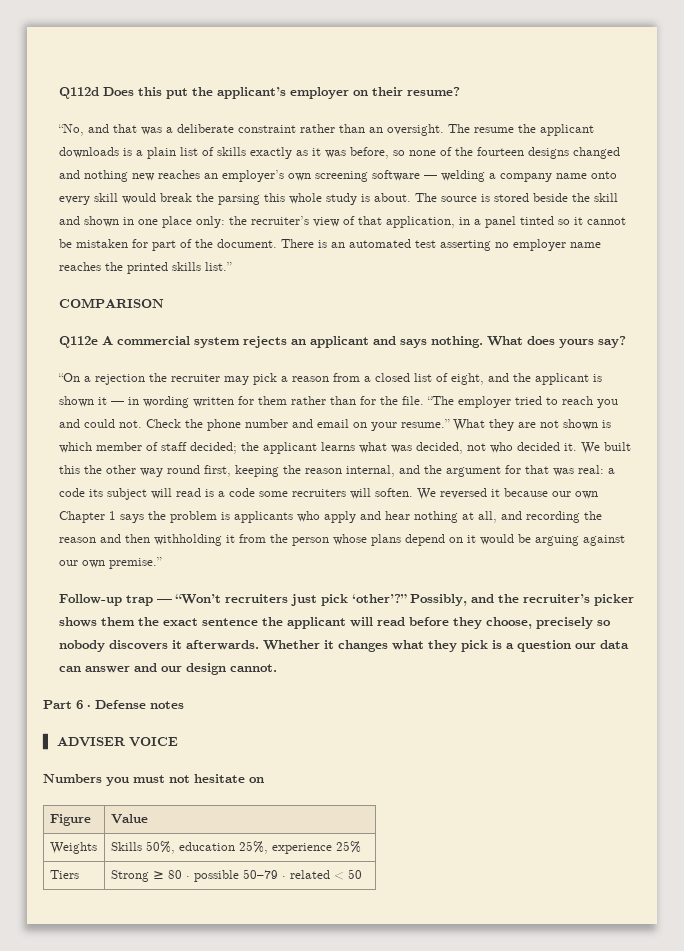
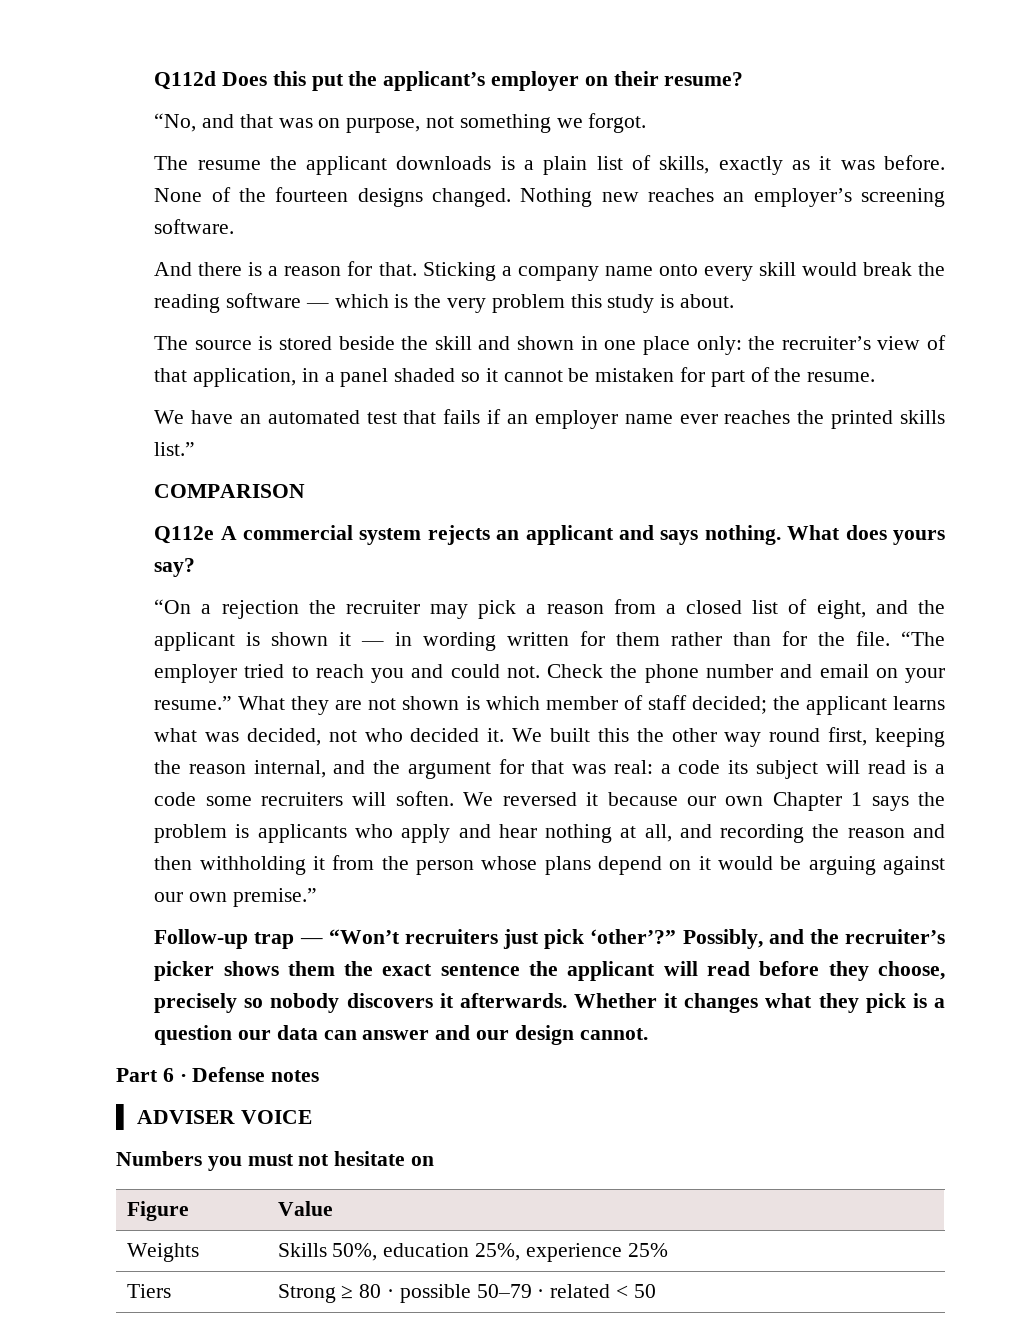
- “No, and that was a deliberate constraint rather than an oversight. The resume the applicant downloads is a plain list of skills exactly as it was before, so none of the fourteen designs changed and nothing new reaches an employer’s own screening software — welding a company name onto every skill would break the parsing this whole study is about. The source is stored beside the skill and shown in one place only:
+ “No, and that was on purpose, not something we forgot.
+ The resume the applicant downloads is a plain list of skills, exactly as it was before. None of the fourteen designs changed. Nothing new reaches an employer’s screening software.
+ And there is a reason for that. Sticking a company name onto every skill would break the reading software — which is the very problem this study is about.
+ The source is stored beside the skill and shown in one place only:
- the recruiter’s view of that application, in a panel tinted so it cannot be mistaken for part of the document. There is an automated test asserting no employer name reaches the printed skills list.”
+ the recruiter’s view of that application, in a panel shaded so it cannot be mistaken for part of the resume.
+ We have an automated test that fails if an employer name ever reaches the printed skills list.”

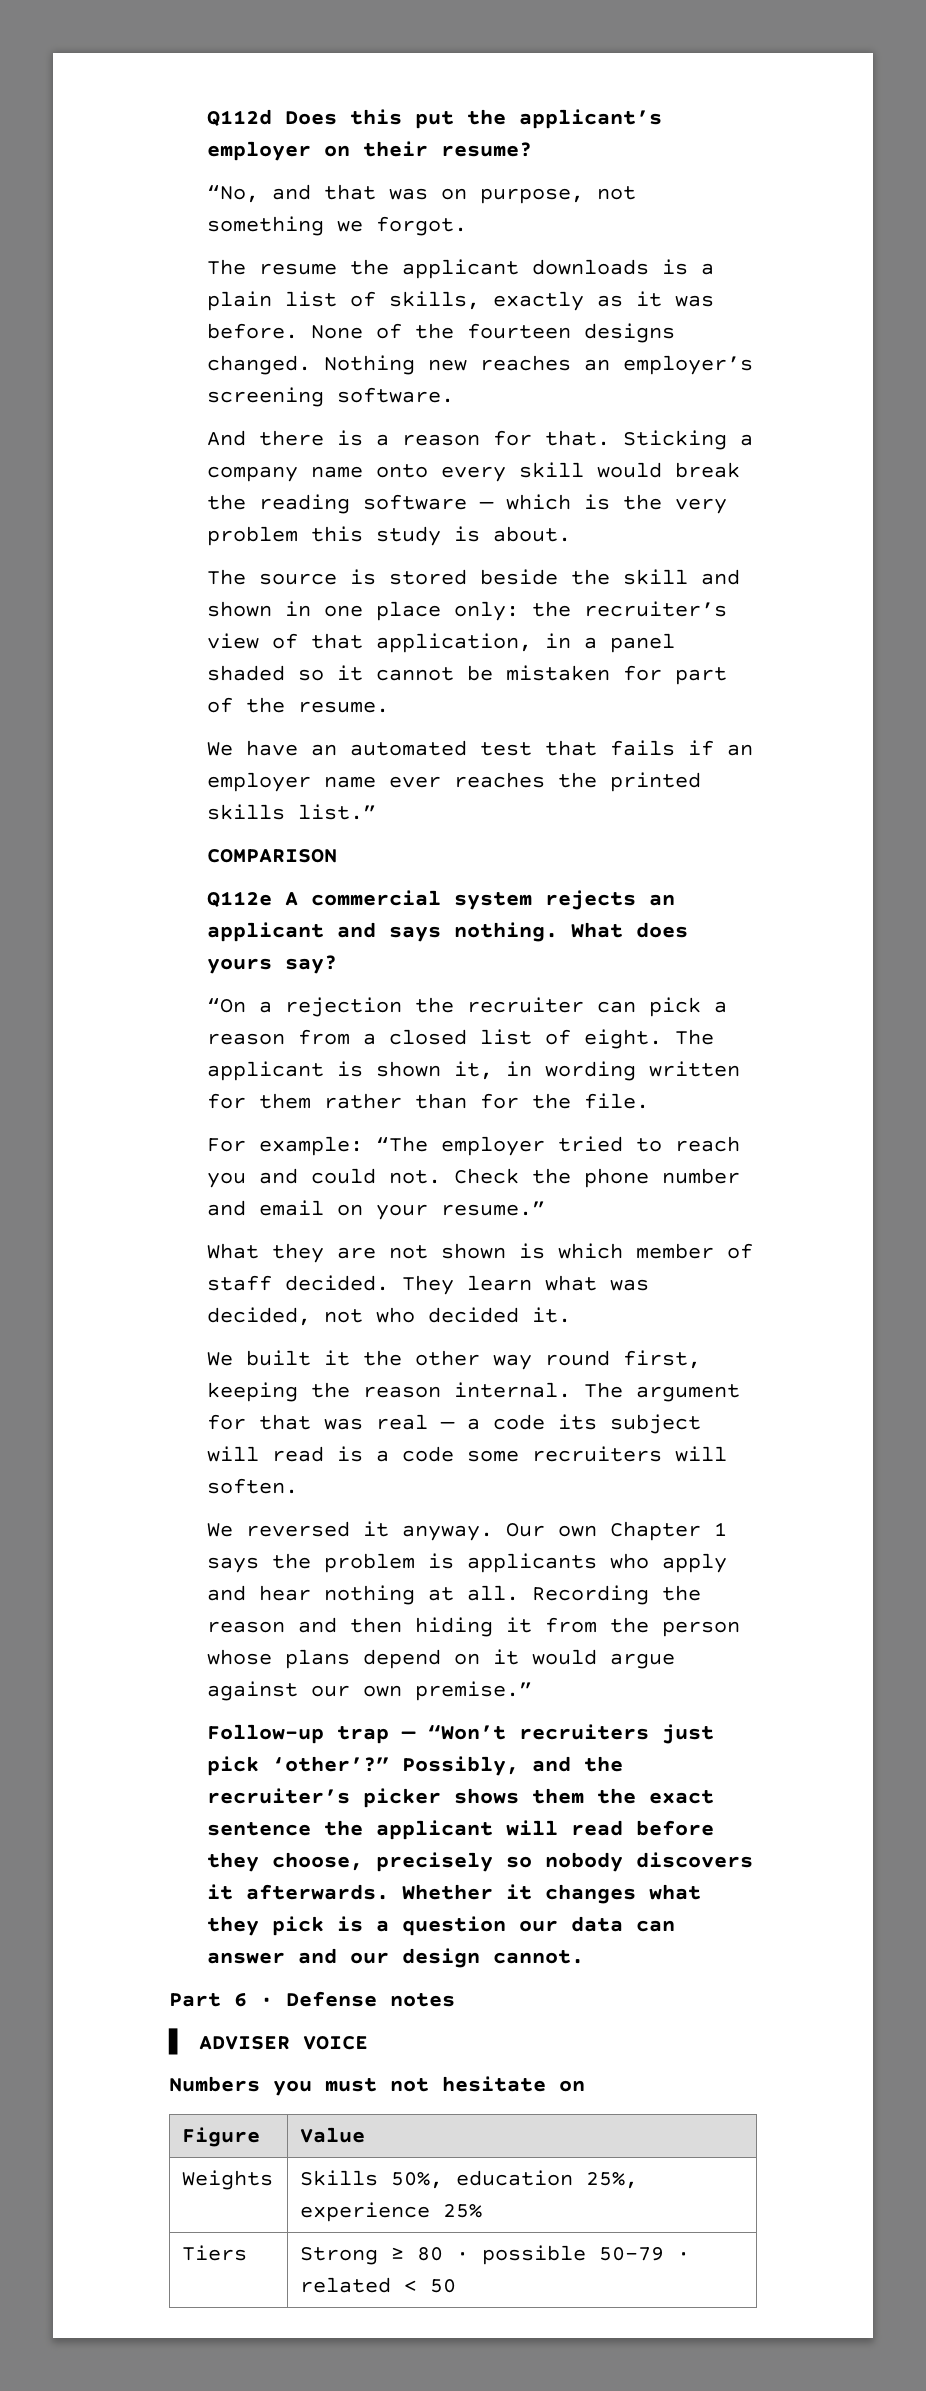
- “On a rejection the recruiter may pick a reason from a closed list of eight, and the applicant is shown it — in wording written for them rather than for the file. “The employer tried to reach you and could not.
+ “On a rejection the recruiter can pick a reason from a closed list of eight. The applicant is shown it, in wording written for them rather than for the file.
+ For example: “The employer tried to reach you and could not.
- Check the phone number and email on your resume.” What they are not shown is which member of staff decided; the applicant learns what was decided, not who decided it. We built this the other way round first, keeping the reason internal, and the argument for that was real: a code its subject will read is a code some recruiters will soften. We reversed it because our own Chapter 1 says the problem is applicants who apply and hear nothing at all, and recording the reason and then withholding it from the person whose plans depend on it would be arguing against our own premise.”
+ Check the phone number and email on your resume.”
+ What they are not shown is which member of staff decided. They learn what was decided, not who decided it.
+ We built it the other way round first, keeping the reason internal. The argument for that was real — a code its subject will read is a code some recruiters will soften.
+ We reversed it anyway. Our own Chapter 1 says the problem is applicants who apply and hear nothing at all. Recording the reason and then hiding it from the person whose plans depend on it would argue against our own premise.”

